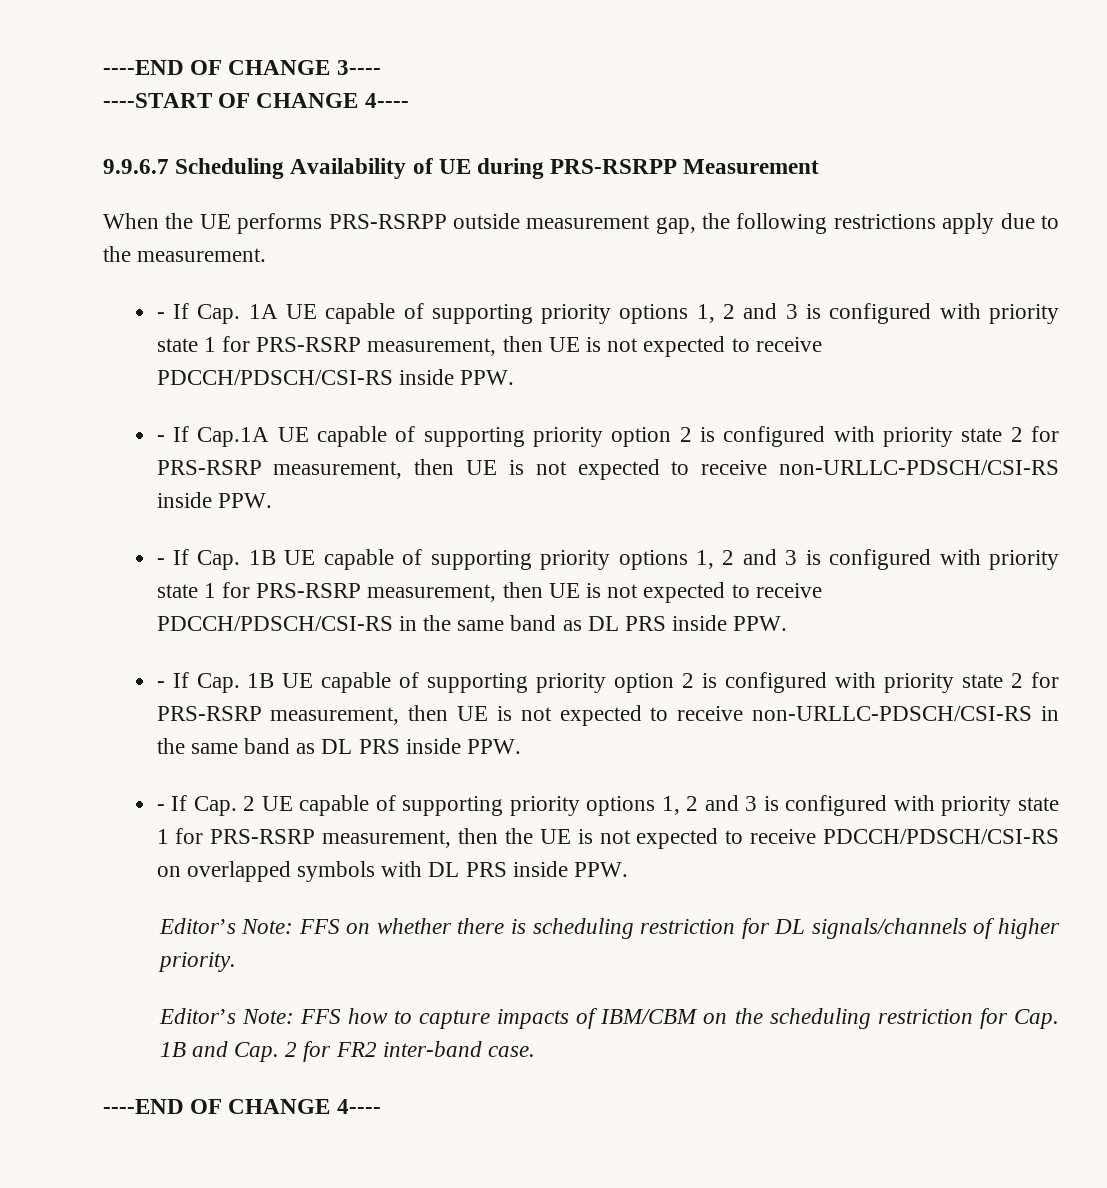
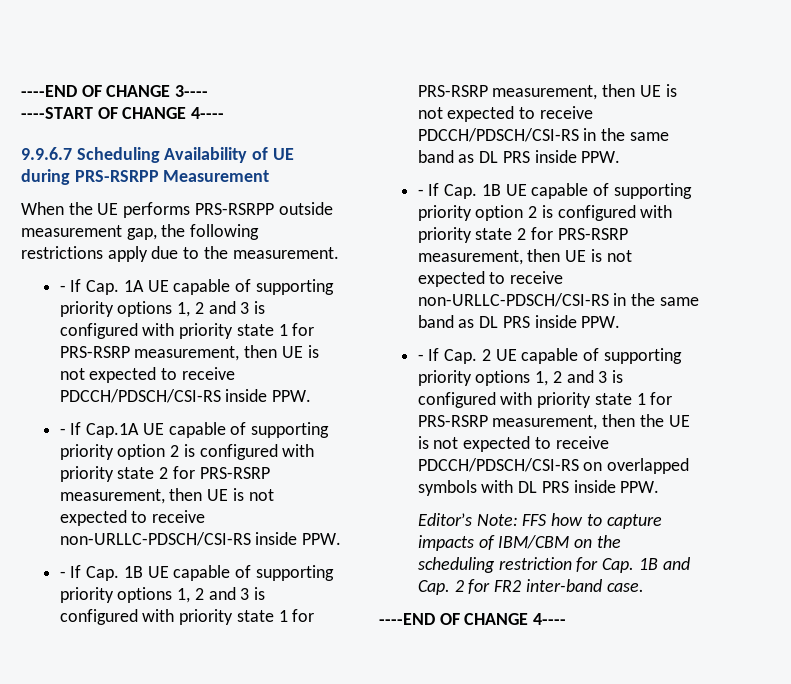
- Editor’s Note: FFS on whether there is scheduling restriction for DL signals/channels of higher priority.

